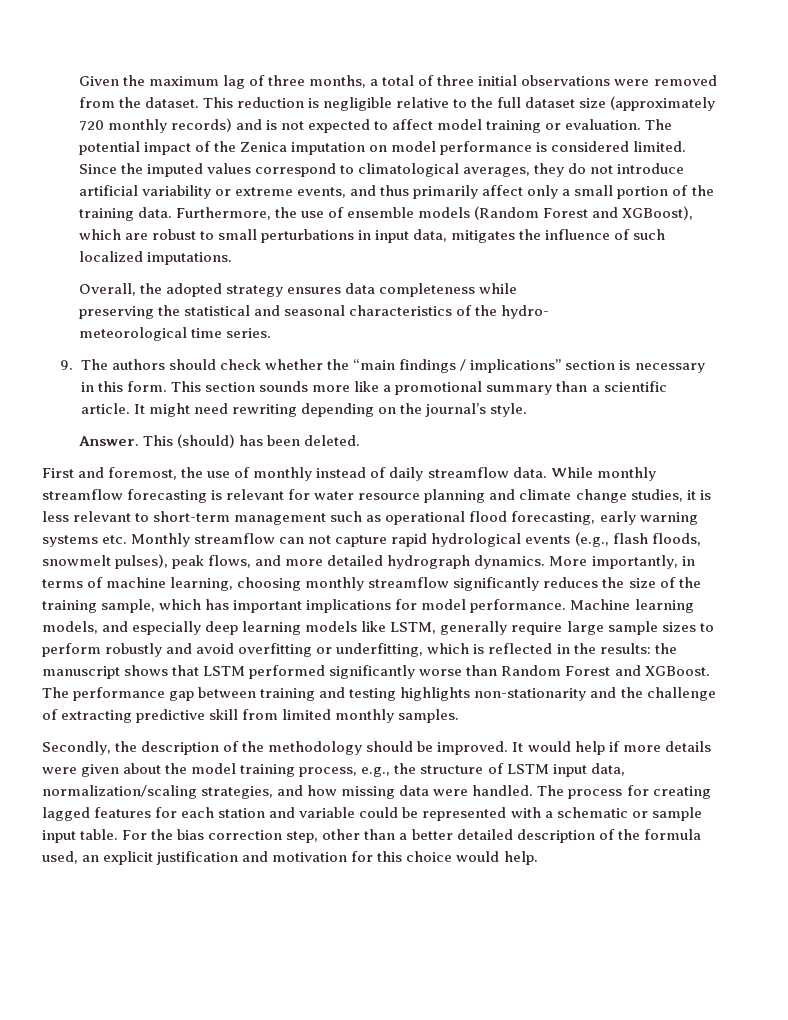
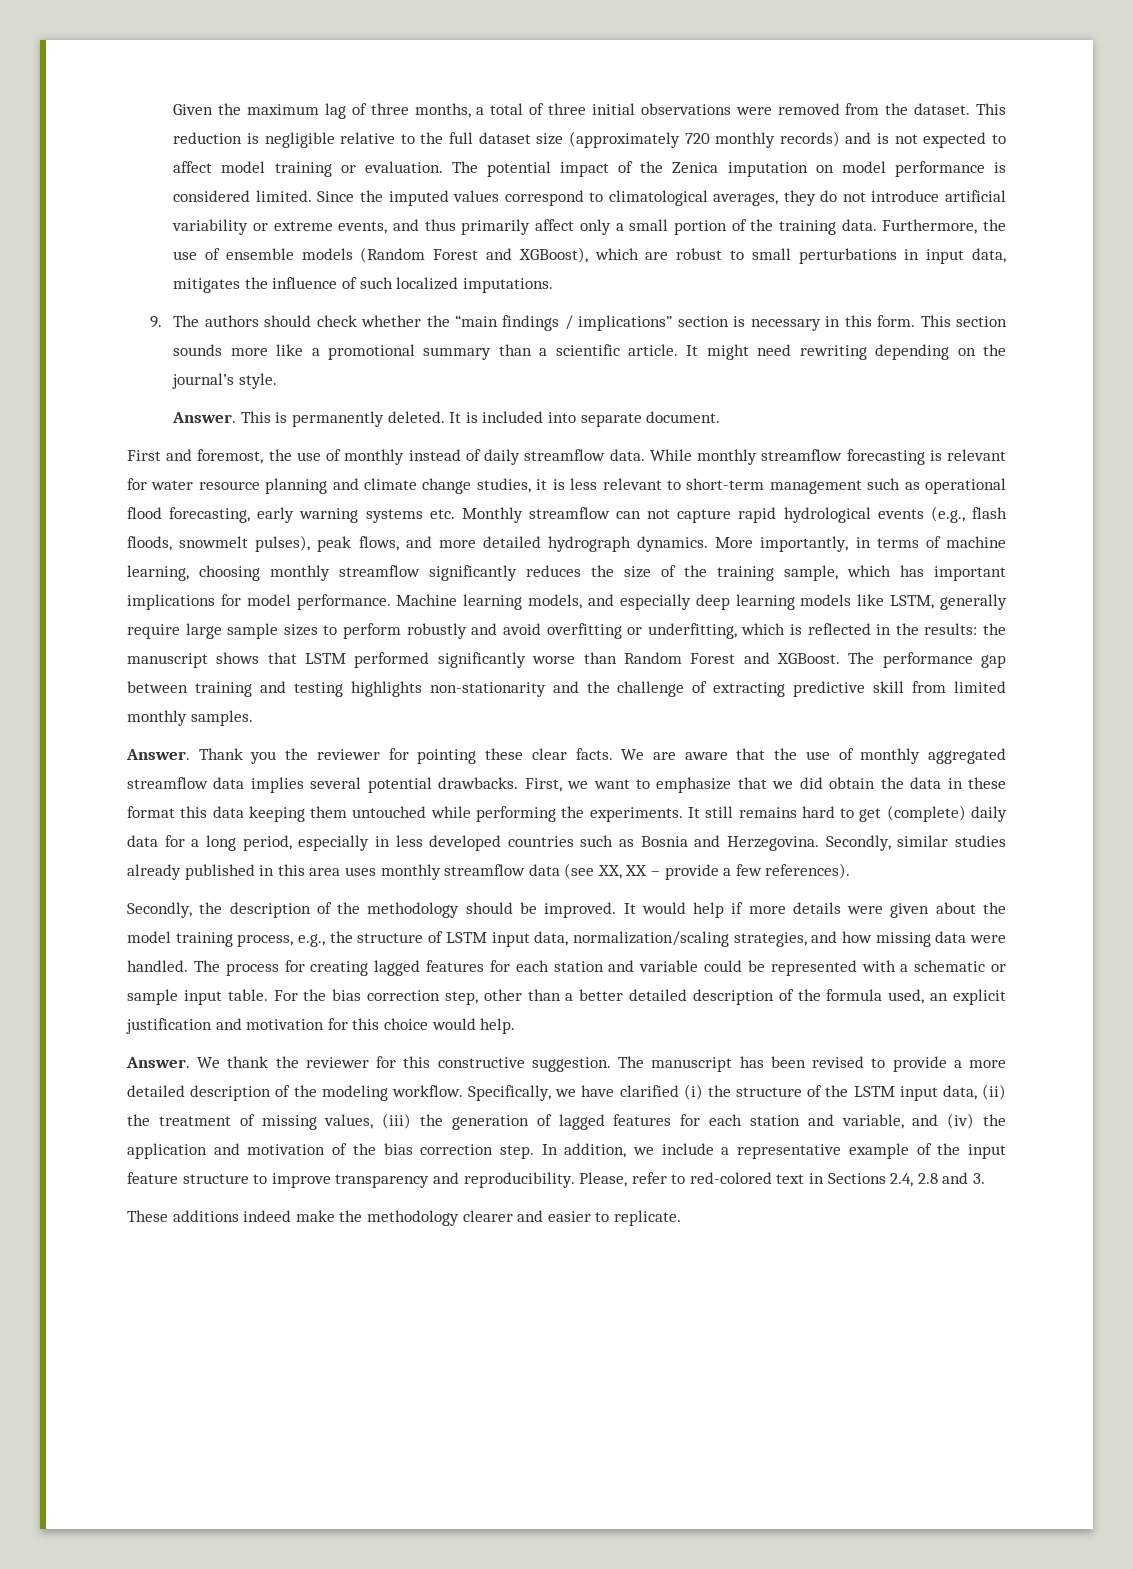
- Overall, the adopted strategy ensures data completeness while
- preserving the statistical and seasonal characteristics of the hydro-
- meteorological time series.
- This (should) has been deleted.
+ This is permanently deleted. It is included into separate document.
+ Answer. Thank you the reviewer for pointing these clear facts. We are aware that the use of monthly aggregated streamflow data implies several potential drawbacks. First, we want to emphasize that we did obtain the data in these format this data keeping them untouched while performing the experiments. It still remains hard to get (complete) daily data for a long period, especially in less developed countries such as Bosnia and Herzegovina. Secondly, similar studies already published in this area uses monthly streamflow data (see XX, XX – provide a few references).
+ Answer. We thank the reviewer for this constructive suggestion. The manuscript has been revised to provide a more detailed description of the modeling workflow. Specifically, we have clarified (i) the structure of the LSTM input data, (ii) the treatment of missing values, (iii) the generation of lagged features for each station and variable, and (iv) the application and motivation of the bias correction step. In addition, we include a representative example of the input feature structure to improve transparency and reproducibility. Please, refer to red-colored text in Sections 2.4, 2.8 and 3.
+ These additions indeed make the methodology clearer and easier to replicate.

